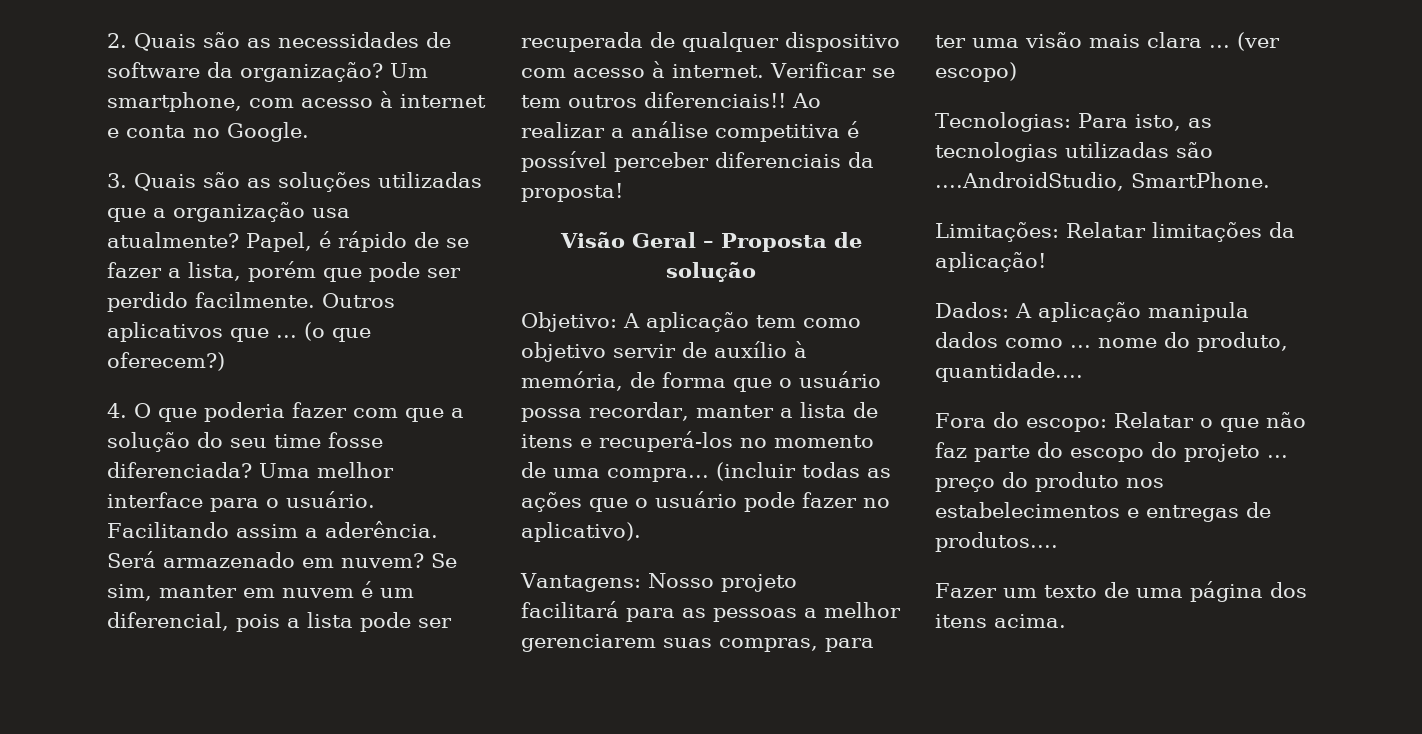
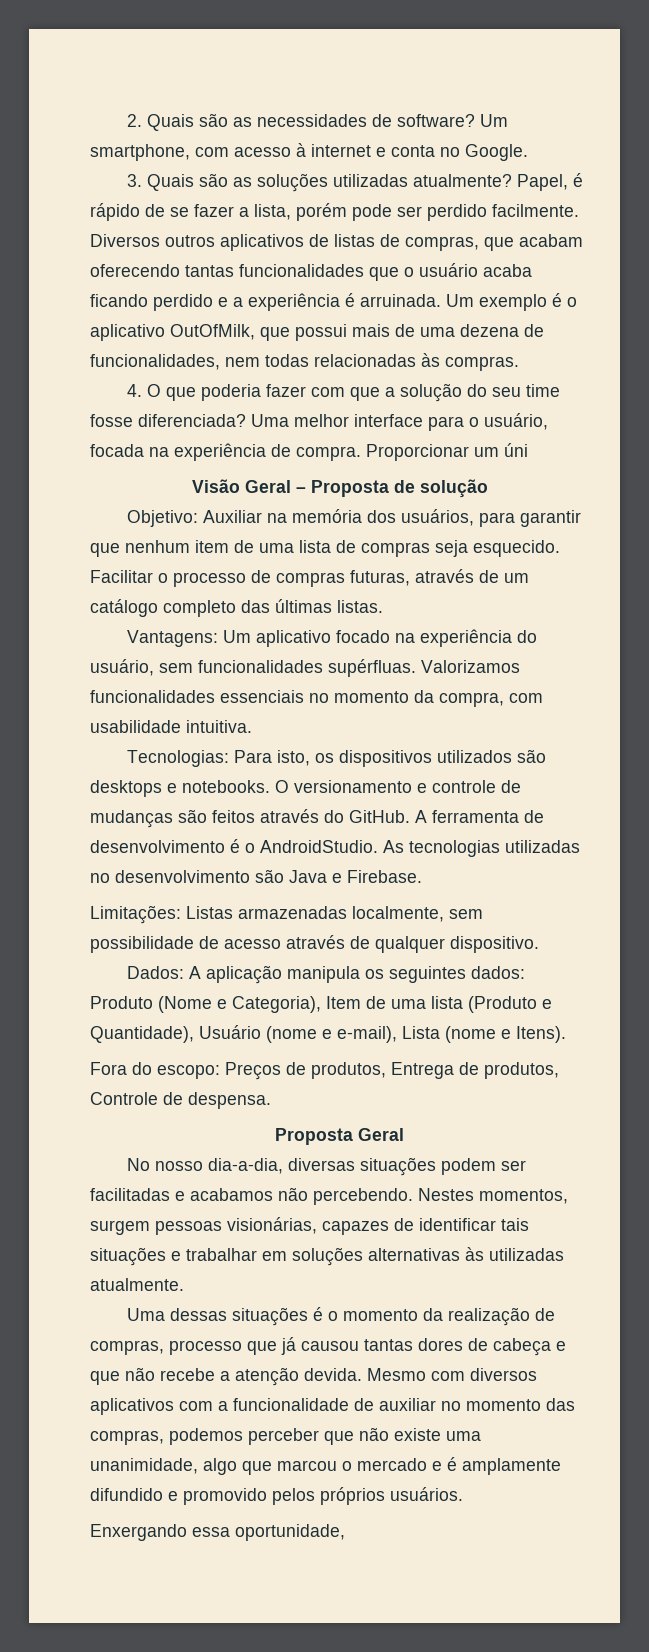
- 2. Quais são as necessidades de software da organização?
+ 2. Quais são as necessidades de software?
- 3. Quais são as soluções utilizadas que a organização usa atualmente?
+ 3. Quais são as soluções utilizadas atualmente?
- Papel, é rápido de se fazer a lista, porém que pode ser perdido facilmente.
+ Papel, é rápido de se fazer a lista, porém pode ser perdido facilmente.
- Outros aplicativos que ... (o que oferecem?)
+ Diversos outros aplicativos de listas de compras, que acabam oferecendo tantas funcionalidades que o usuário acaba ficando perdido e a experiência é arruinada. Um exemplo é o aplicativo OutOfMilk, que possui mais de uma dezena de funcionalidades, nem todas relacionadas às compras.
- Uma melhor interface para o usuário. Facilitando assim a aderência. Será armazenado em nuvem? Se sim, manter em nuvem é um diferencial, pois a lista pode ser recuperada de qualquer dispositivo com acesso à internet. Verificar se tem outros diferenciais!! Ao realizar a análise competitiva é possível perceber diferenciais da proposta!
+ Uma melhor interface para o usuário, focada na experiência de compra. Proporcionar um úni
- Objetivo: A aplicação tem como objetivo servir de auxílio à memória, de forma que o usuário possa recordar, manter a lista de itens e recuperá-los no momento de uma compra... (incluir todas as ações que o usuário pode fazer no aplicativo).
- Vantagens: Nosso projeto facilitará para as pessoas a melhor gerenciarem suas compras, para ter uma visão mais clara ... (ver escopo)
- Tecnologias: Para isto, as tecnologias utilizadas são ....AndroidStudio, SmartPhone.
- Limitações: Relatar limitações da aplicação!
- Dados: A aplicação manipula dados como ... nome do produto, quantidade....
- Fora do escopo: Relatar o que não faz parte do escopo do projeto ... preço do produto nos estabelecimentos e entregas de produtos....
- Fazer um texto de uma página dos itens acima.
+ Objetivo: Auxiliar na memória dos usuários, para garantir que nenhum item de uma lista de compras seja esquecido. Facilitar o processo de compras futuras, através de um catálogo completo das últimas listas.
+ Vantagens: Um aplicativo focado na experiência do usuário, sem funcionalidades supérfluas. Valorizamos funcionalidades essenciais no momento da compra, com usabilidade intuitiva.
+ Tecnologias: Para isto, os dispositivos utilizados são desktops e notebooks. O versionamento e controle de mudanças são feitos através do GitHub. A ferramenta de desenvolvimento é o AndroidStudio. As tecnologias utilizadas no desenvolvimento são Java e Firebase.
+ Limitações: Listas armazenadas localmente, sem possibilidade de acesso através de qualquer dispositivo.
+ Dados: A aplicação manipula os seguintes dados: Produto (Nome e Categoria), Item de uma lista (Produto e Quantidade), Usuário (nome e e-mail), Lista (nome e Itens).
+ Fora do escopo: Preços de produtos, Entrega de produtos, Controle de despensa.
+ Proposta Geral
+ No nosso dia-a-dia, diversas situações podem ser facilitadas e acabamos não percebendo. Nestes momentos, surgem pessoas visionárias, capazes de identificar tais situações e trabalhar em soluções alternativas às utilizadas atualmente.
+ Uma dessas situações é o momento da realização de compras, processo que já causou tantas dores de cabeça e que não recebe a atenção devida. Mesmo com diversos aplicativos com a funcionalidade de auxiliar no momento das compras, podemos perceber que não existe uma unanimidade, algo que marcou o mercado e é amplamente difundido e promovido pelos próprios usuários.
+ Enxergando essa oportunidade,

